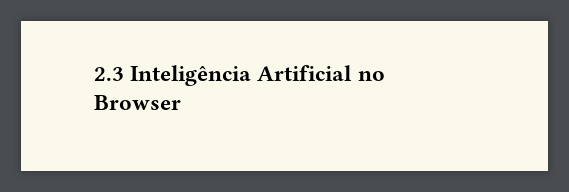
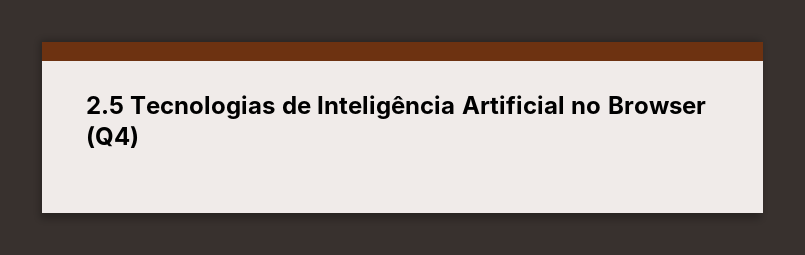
- 2.3 Inteligência Artificial no Browser
+ 2.5 Tecnologias de Inteligência Artificial no Browser (Q4)

